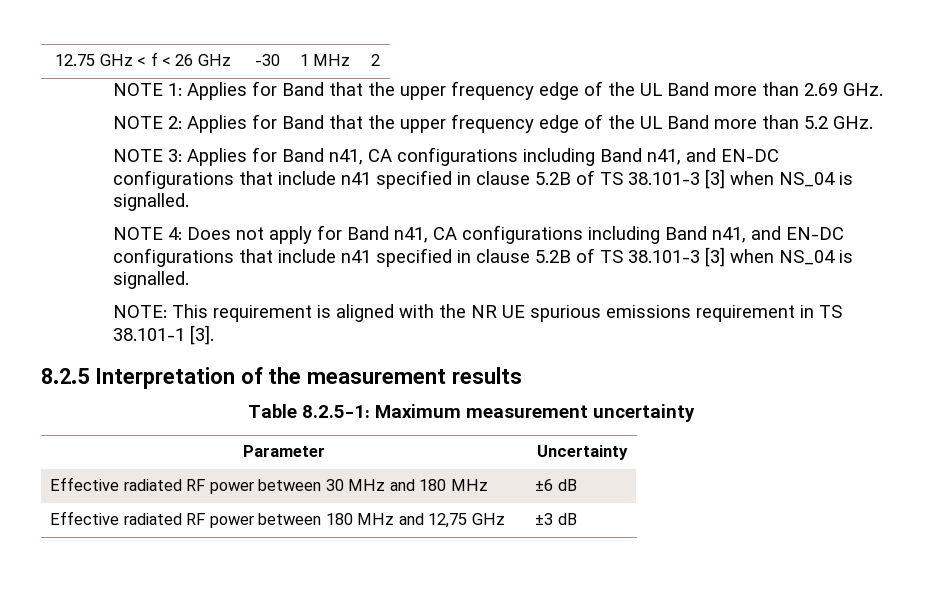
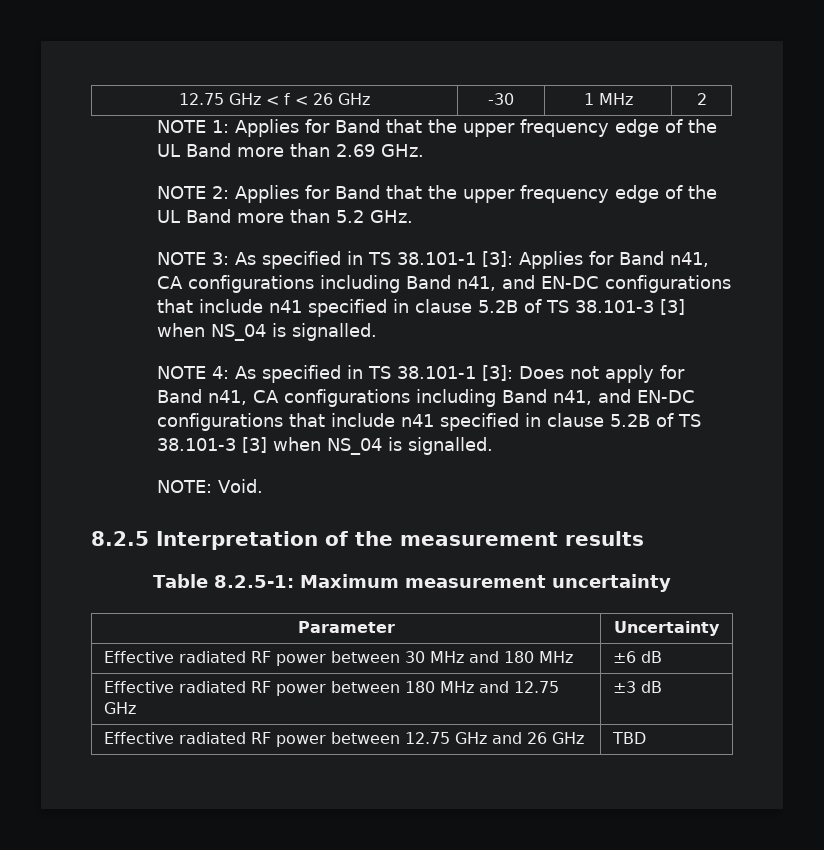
- NOTE 3: Applies for Band n41, CA configurations including Band n41, and EN-DC configurations that include n41 specified in clause 5.2B of TS 38.101-3 [3] when NS_04 is signalled.
+ NOTE 3: As specified in TS 38.101-1 [3]: Applies for Band n41, CA configurations including Band n41, and EN-DC configurations that include n41 specified in clause 5.2B of TS 38.101-3 [3] when NS_04 is signalled.
- NOTE 4: Does not apply for Band n41, CA configurations including Band n41, and EN-DC configurations that include n41 specified in clause 5.2B of TS 38.101-3 [3] when NS_04 is signalled.
+ NOTE 4: As specified in TS 38.101-1 [3]: Does not apply for Band n41, CA configurations including Band n41, and EN-DC configurations that include n41 specified in clause 5.2B of TS 38.101-3 [3] when NS_04 is signalled.
- NOTE: This requirement is aligned with the NR UE spurious emissions requirement in TS 38.101-1 [3].
+ NOTE: Void.
- Effective radiated RF power between 180 MHz and 12,75 GHz | ±3 dB
+ Effective radiated RF power between 180 MHz and 12.75 GHz | ±3 dB
+ Effective radiated RF power between 12.75 GHz and 26 GHz | TBD

